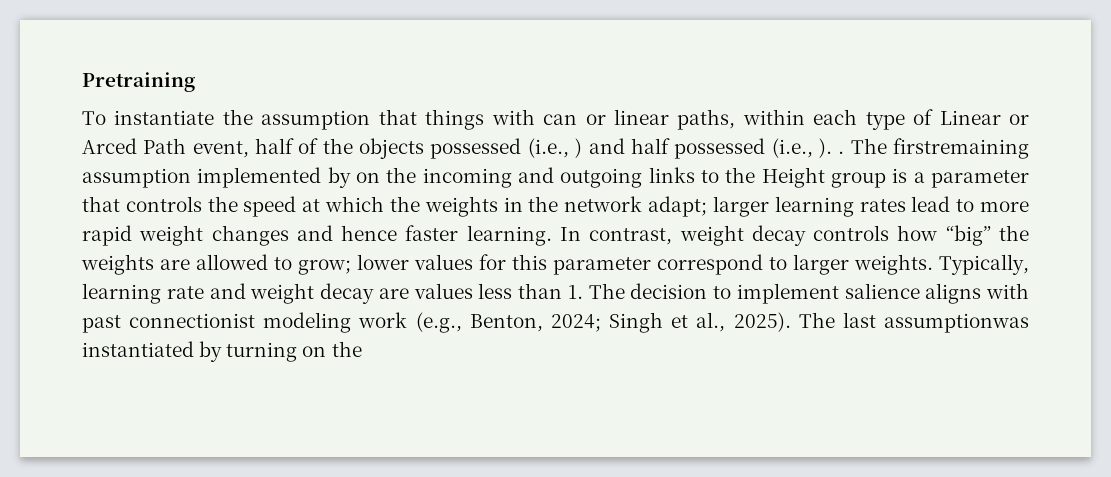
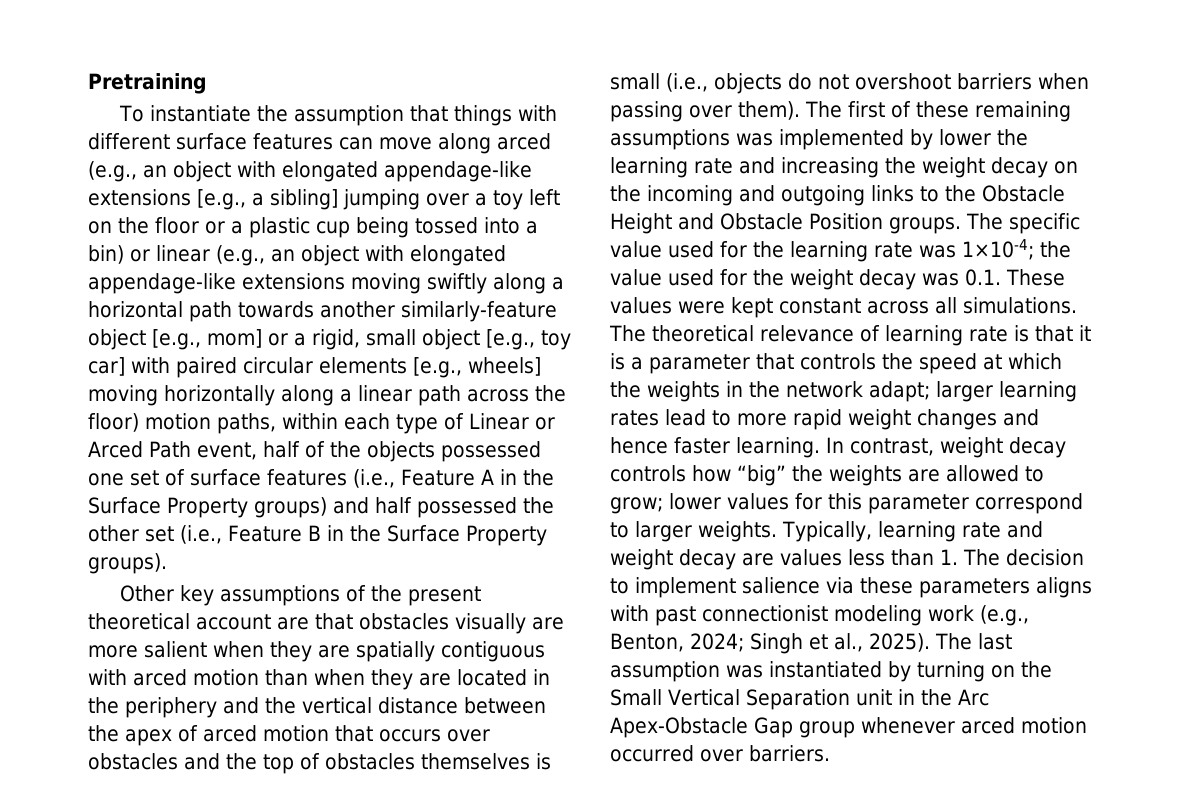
- To instantiate the assumption that things with can or linear paths, within each type of Linear or Arced Path event, half of the objects possessed (i.e., ) and half possessed (i.e., ). . The firstremaining assumption implemented by on the incoming and outgoing links to the Height group is a parameter that controls the speed at which the weights in the network adapt; larger learning rates lead to more rapid weight changes and hence faster learning.
+ To instantiate the assumption that things with different surface features can move along arced (e.g., an object with elongated appendage-like extensions [e.g., a sibling] jumping over a toy left on the floor or a plastic cup being tossed into a bin) or linear (e.g., an object with elongated appendage-like extensions moving swiftly along a horizontal path towards another similarly-feature object [e.g., mom] or a rigid, small object [e.g., toy car] with paired circular elements [e.g., wheels] moving horizontally along a linear path across the floor) motion paths, within each type of Linear or Arced Path event, half of the objects possessed one set of surface features (i.e., Feature A in the Surface Property groups) and half possessed the other set (i.e., Feature B in the Surface Property groups).
+ Other key assumptions of the present theoretical account are that obstacles visually are more salient when they are spatially contiguous with arced motion than when they are located in the periphery and the vertical distance between the apex of arced motion that occurs over obstacles and the top of obstacles themselves is small (i.e., objects do not overshoot barriers when passing over them). The first of these remaining assumptions was implemented by lower the learning rate and increasing the weight decay on the incoming and outgoing links to the Obstacle Height and Obstacle Position groups. The specific value used for the learning rate was 1×10-4; the value used for the weight decay was 0.1. These values were kept constant across all simulations. The theoretical relevance of learning rate is that it is a parameter that controls the speed at which the weights in the network adapt; larger learning rates lead to more rapid weight changes and hence faster learning.
- Typically, learning rate and weight decay are values less than 1. The decision to implement salience aligns with past connectionist modeling work (e.g., Benton, 2024; Singh et al., 2025).
+ Typically, learning rate and weight decay are values less than 1. The decision to implement salience via these parameters aligns with past connectionist modeling work (e.g., Benton, 2024; Singh et al., 2025).
- The last assumptionwas instantiated by turning on the
+ The last assumption was instantiated by turning on the Small Vertical Separation unit in the Arc Apex-Obstacle Gap group whenever arced motion occurred over barriers.

